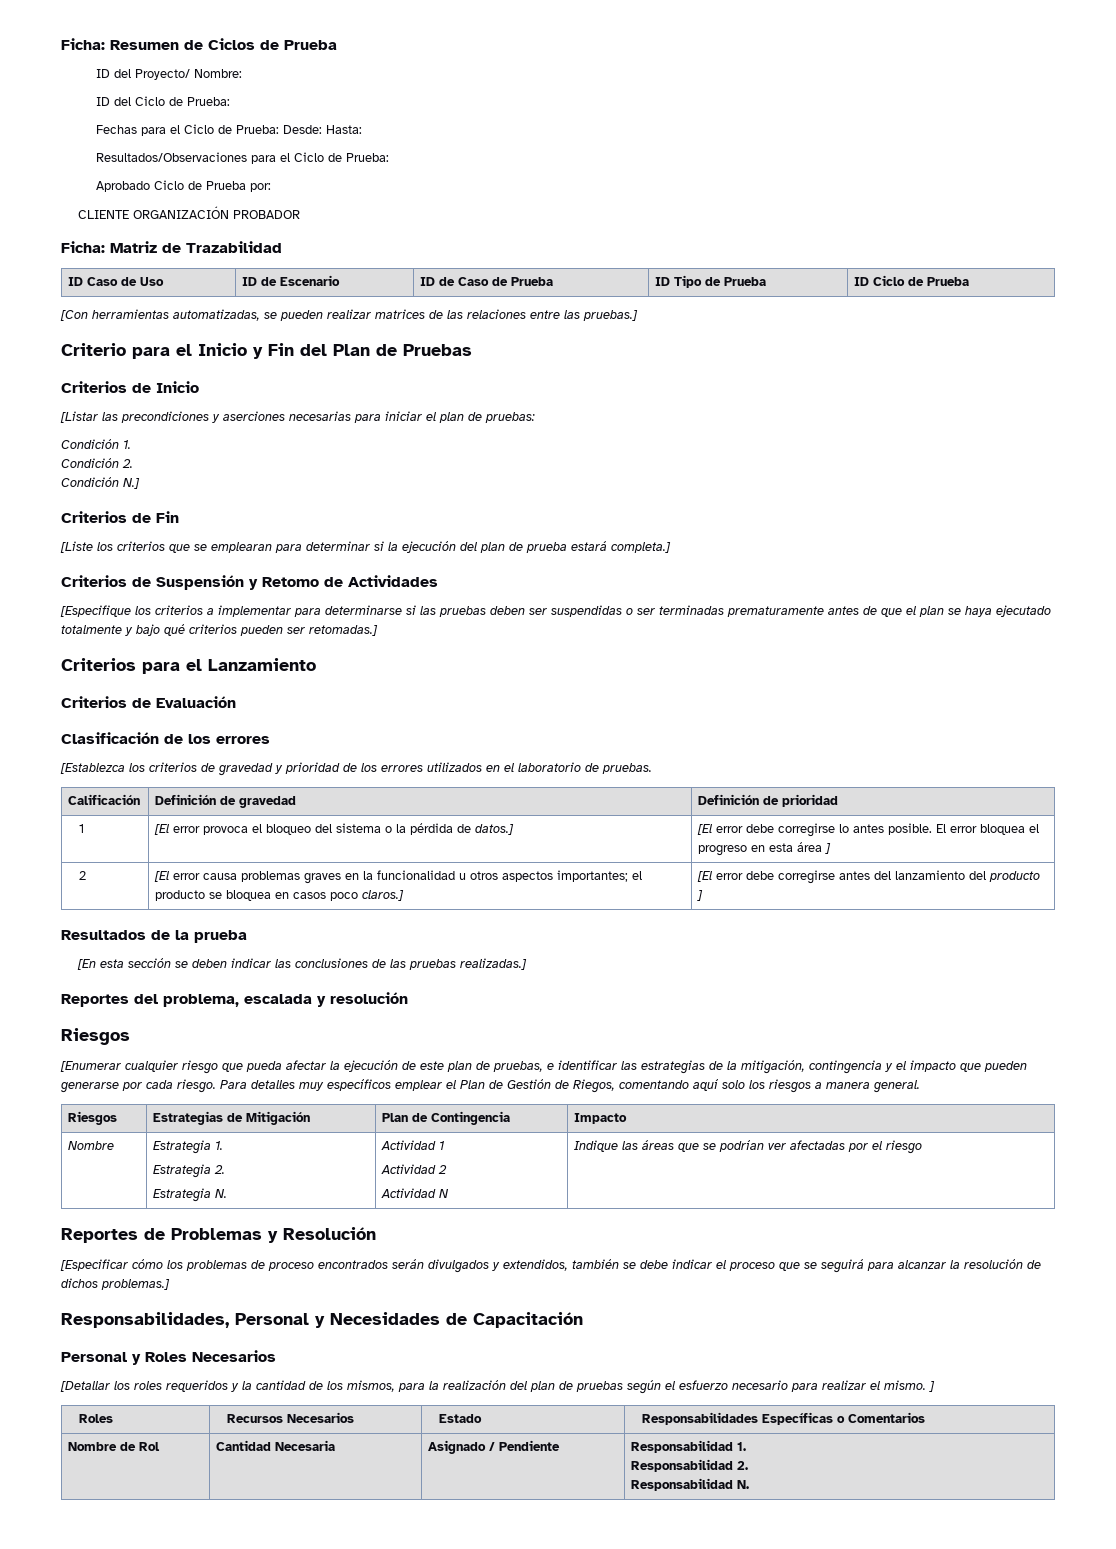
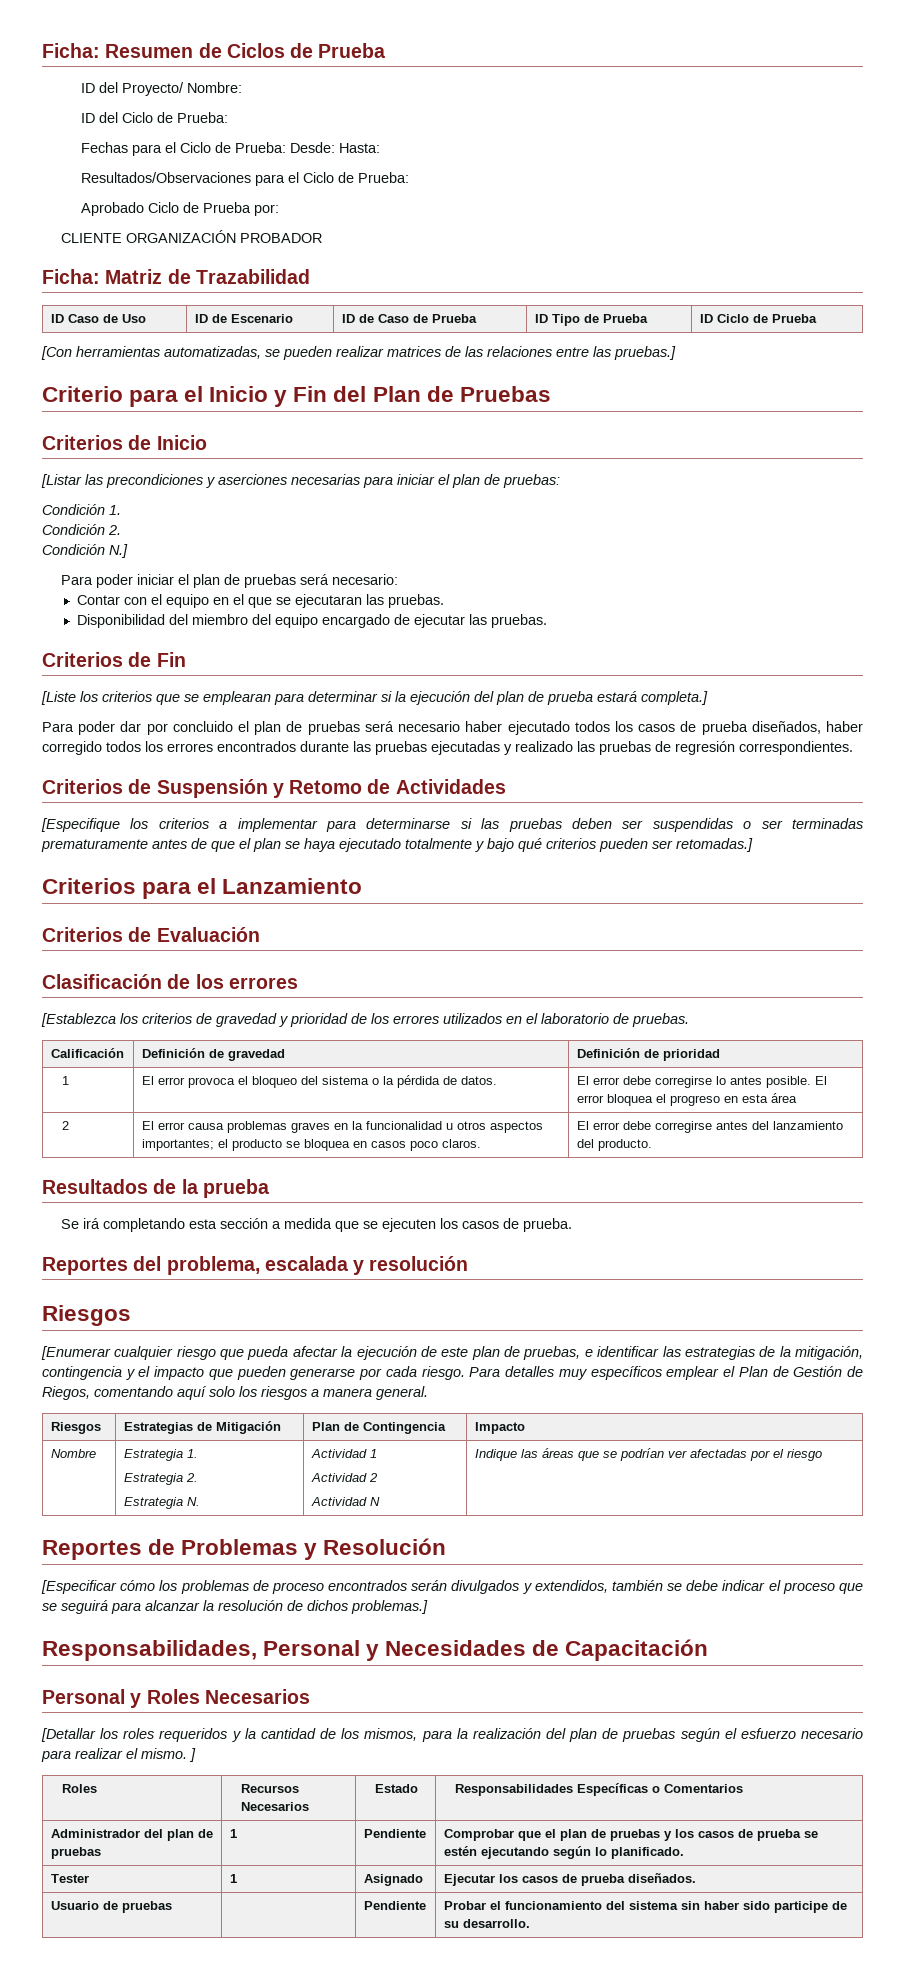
+ Para poder iniciar el plan de pruebas será necesario:
+ Contar con el equipo en el que se ejecutaran las pruebas.
+ Disponibilidad del miembro del equipo encargado de ejecutar las pruebas.
+ Para poder dar por concluido el plan de pruebas será necesario haber ejecutado todos los casos de prueba diseñados, haber corregido todos los errores encontrados durante las pruebas ejecutadas y realizado las pruebas de regresión correspondientes.
- 1 | [El error provoca el bloqueo del sistema o la pérdida de datos.] | [El error debe corregirse lo antes posible. El error bloquea el progreso en esta área ]
+ 1 | El error provoca el bloqueo del sistema o la pérdida de datos. | El error debe corregirse lo antes posible. El error bloquea el progreso en esta área
- 2 | [El error causa problemas graves en la funcionalidad u otros aspectos importantes; el producto se bloquea en casos poco claros.] | [El error debe corregirse antes del lanzamiento del producto ]
+ 2 | El error causa problemas graves en la funcionalidad u otros aspectos importantes; el producto se bloquea en casos poco claros. | El error debe corregirse antes del lanzamiento del producto.
- [En esta sección se deben indicar las conclusiones de las pruebas realizadas.]
+ Se irá completando esta sección a medida que se ejecuten los casos de prueba.
- Nombre de Rol | Cantidad Necesaria | Asignado / Pendiente | Responsabilidad 1.
- Responsabilidad 2.
- Responsabilidad N.
+ Administrador del plan de pruebas | 1 | Pendiente | Comprobar que el plan de pruebas y los casos de prueba se estén ejecutando según lo planificado.
+ Tester | 1 | Asignado | Ejecutar los casos de prueba diseñados.
+ Usuario de pruebas | | Pendiente | Probar el funcionamiento del sistema sin haber sido participe de su desarrollo.

